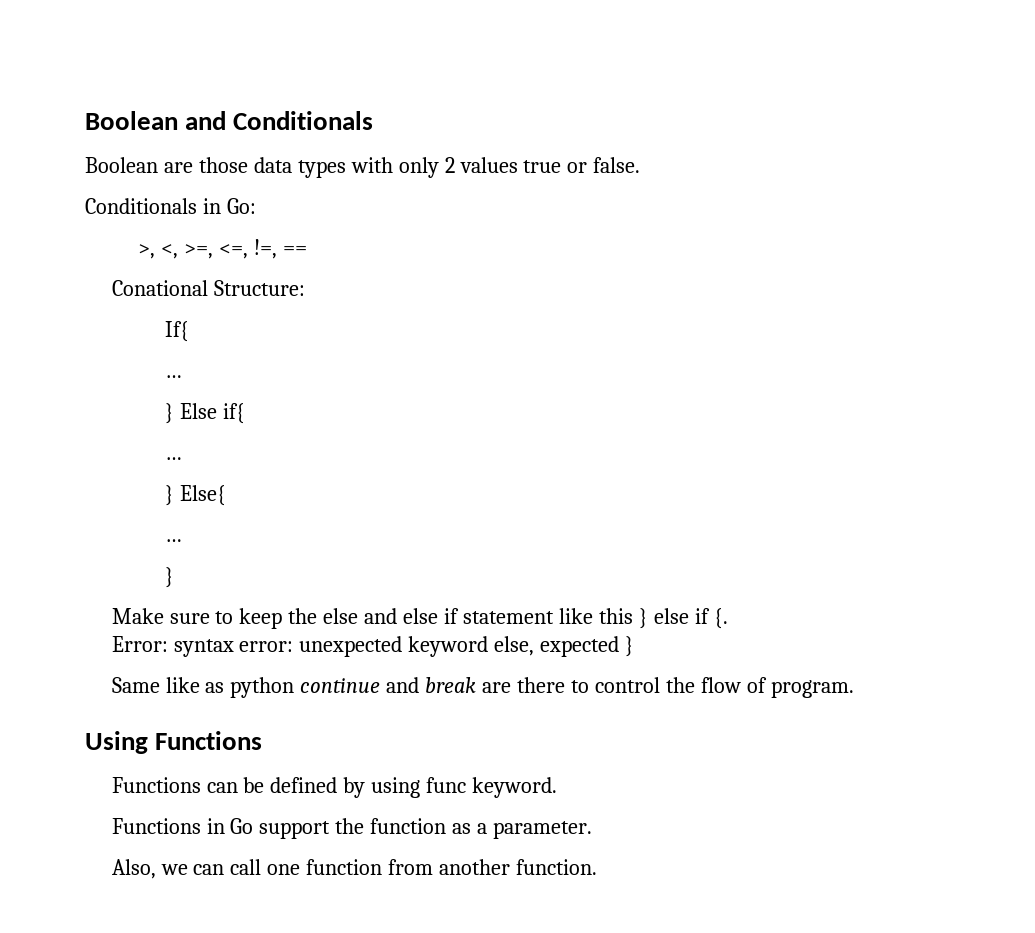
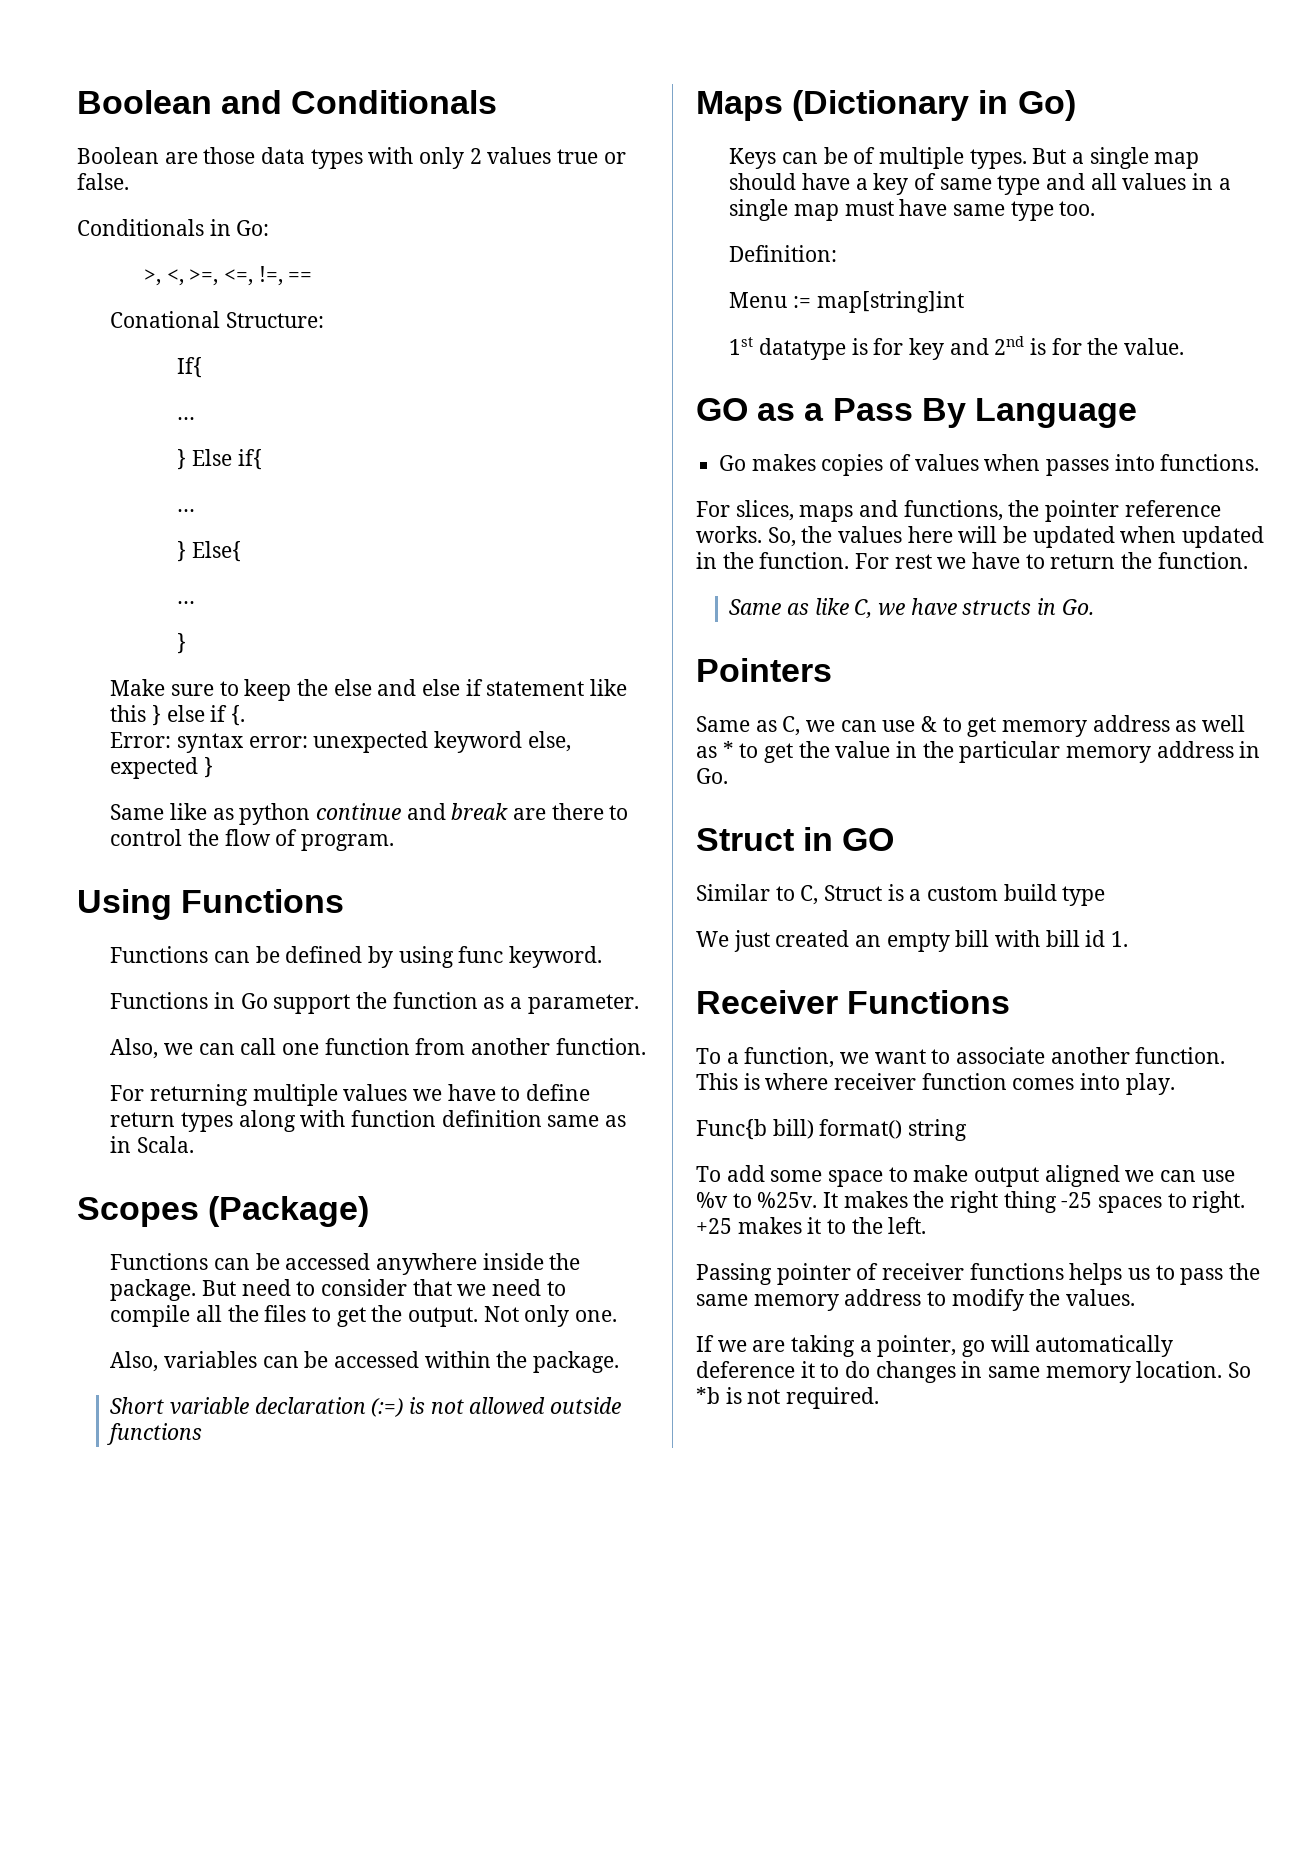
+ For returning multiple values we have to define return types along with function definition same as in Scala.
+ Scopes (Package)
+ Functions can be accessed anywhere inside the package. But need to consider that we need to compile all the files to get the output. Not only one.
+ Also, variables can be accessed within the package.
+ Short variable declaration (:=) is not allowed outside functions
+ Maps (Dictionary in Go)
+ Keys can be of multiple types. But a single map should have a key of same type and all values in a single map must have same type too.
+ Definition:
+ Menu := map[string]int
+ 1st datatype is for key and 2nd is for the value.
+ GO as a Pass By Language
+ Go makes copies of values when passes into functions.
+ For slices, maps and functions, the pointer reference works. So, the values here will be updated when updated in the function. For rest we have to return the function.
+ Same as like C, we have structs in Go.
+ Pointers
+ Same as C, we can use & to get memory address as well as * to get the value in the particular memory address in Go.
+ Struct in GO
+ Similar to C, Struct is a custom build type
+ We just created an empty bill with bill id 1.
+ Receiver Functions
+ To a function, we want to associate another function. This is where receiver function comes into play.
+ Func{b bill) format() string
+ To add some space to make output aligned we can use %v to %25v. It makes the right thing -25 spaces to right. +25 makes it to the left.
+ Passing pointer of receiver functions helps us to pass the same memory address to modify the values.
+ If we are taking a pointer, go will automatically deference it to do changes in same memory location. So *b is not required.

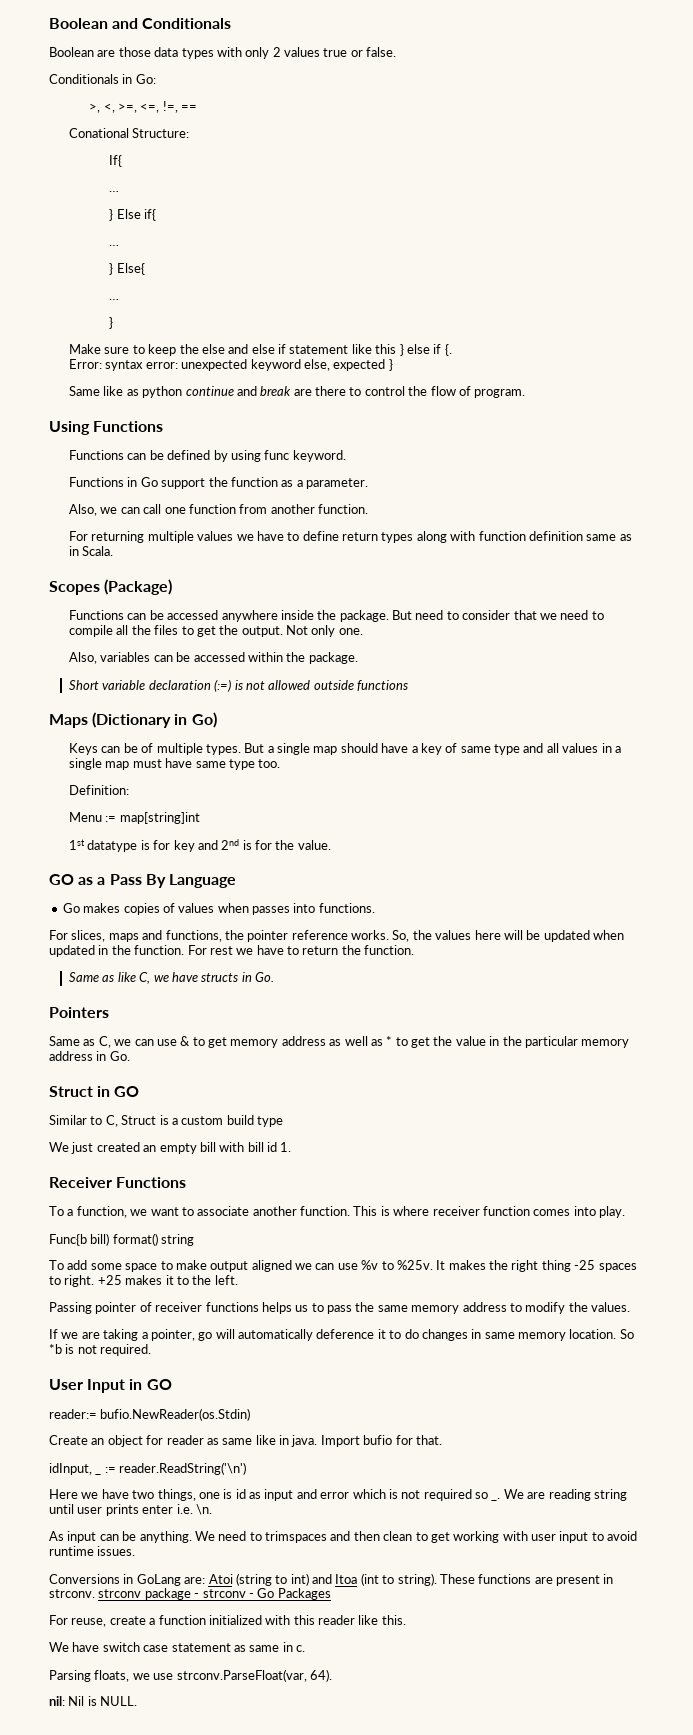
+ User Input in GO
+ reader:= bufio.NewReader(os.Stdin)
+ Create an object for reader as same like in java. Import bufio for that.
+ idInput, _ := reader.ReadString('\n')
+ Here we have two things, one is id as input and error which is not required so _. We are reading string until user prints enter i.e. \n.
+ As input can be anything. We need to trimspaces and then clean to get working with user input to avoid runtime issues.
+ Conversions in GoLang are: Atoi (string to int) and Itoa (int to string). These functions are present in strconv. strconv package - strconv - Go Packages
+ For reuse, create a function initialized with this reader like this.
+ We have switch case statement as same in c.
+ Parsing floats, we use strconv.ParseFloat(var, 64).
+ nil: Nil is NULL.

